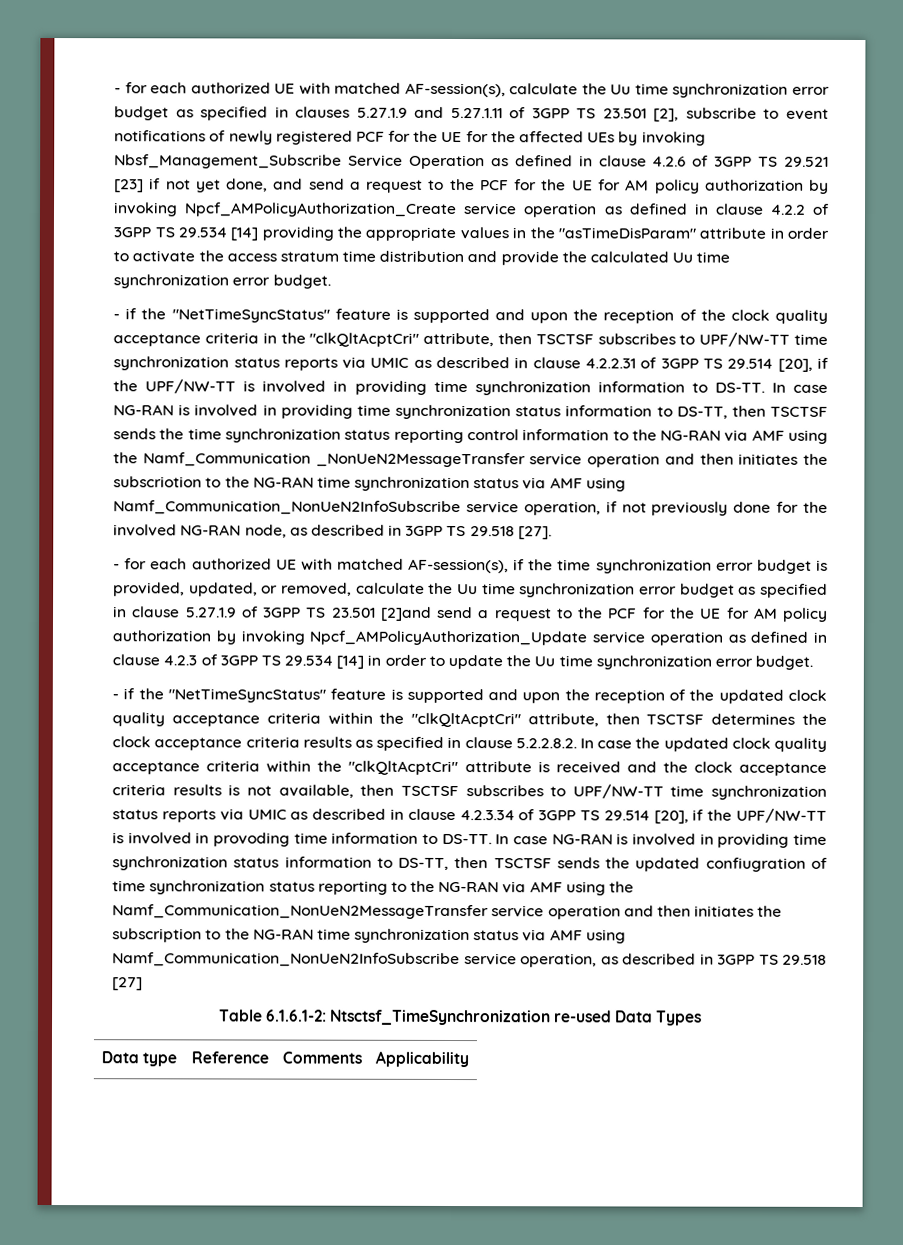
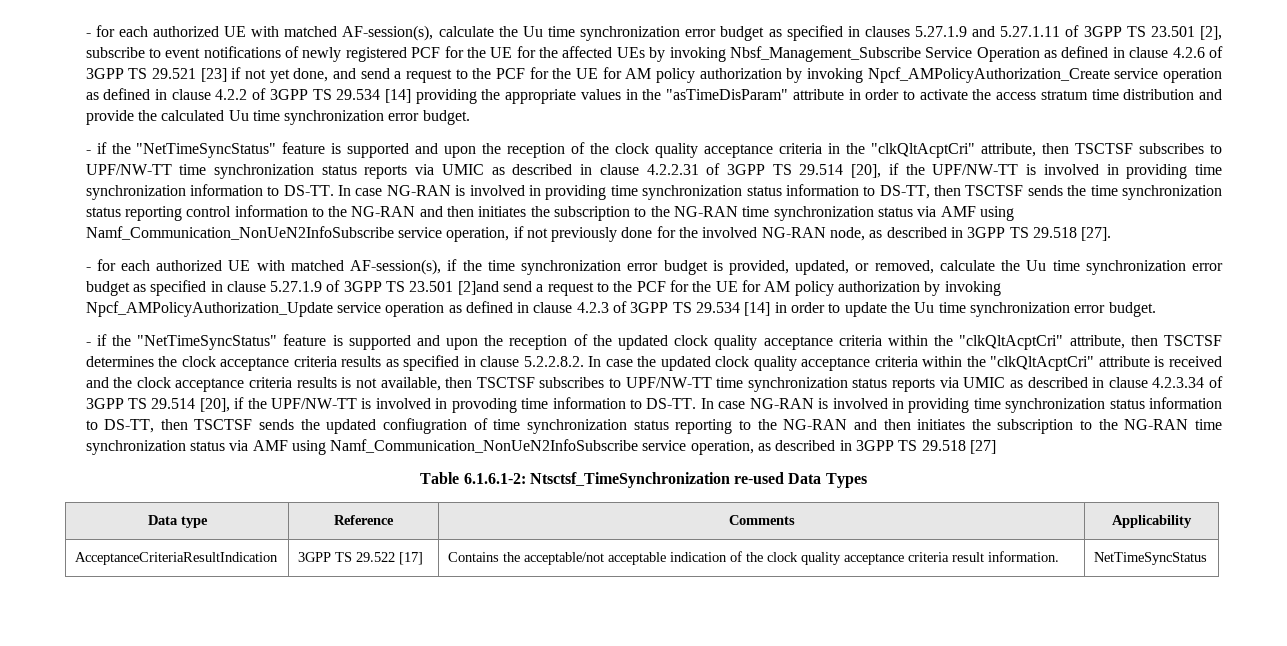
- In case NG-RAN is involved in providing time synchronization status information to DS-TT, then TSCTSF sends the time synchronization status reporting control information to the NG-RAN via AMF using the Namf_Communication _NonUeN2MessageTransfer service operation and then initiates the subscriotion to the NG-RAN time synchronization status via AMF using Namf_Communication_NonUeN2InfoSubscribe service operation, if not previously done for the involved NG-RAN node, as described in 3GPP TS 29.518 [27].
+ In case NG-RAN is involved in providing time synchronization status information to DS-TT, then TSCTSF sends the time synchronization status reporting control information to the NG-RAN and then initiates the subscription to the NG-RAN time synchronization status via AMF using Namf_Communication_NonUeN2InfoSubscribe service operation, if not previously done for the involved NG-RAN node, as described in 3GPP TS 29.518 [27].
- In case NG-RAN is involved in providing time synchronization status information to DS-TT, then TSCTSF sends the updated confiugration of time synchronization status reporting to the NG-RAN via AMF using the Namf_Communication_NonUeN2MessageTransfer service operation and then initiates the subscription to the NG-RAN time synchronization status via AMF using Namf_Communication_NonUeN2InfoSubscribe service operation, as described in 3GPP TS 29.518 [27]
+ In case NG-RAN is involved in providing time synchronization status information to DS-TT, then TSCTSF sends the updated confiugration of time synchronization status reporting to the NG-RAN and then initiates the subscription to the NG-RAN time synchronization status via AMF using Namf_Communication_NonUeN2InfoSubscribe service operation, as described in 3GPP TS 29.518 [27]
+ AcceptanceCriteriaResultIndication | 3GPP TS 29.522 [17] | Contains the acceptable/not acceptable indication of the clock quality acceptance criteria result information. | NetTimeSyncStatus

